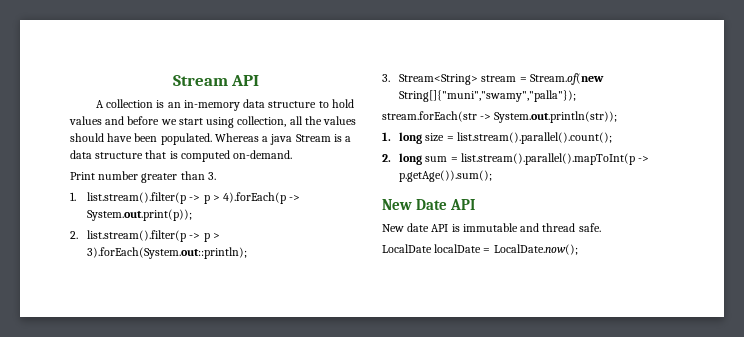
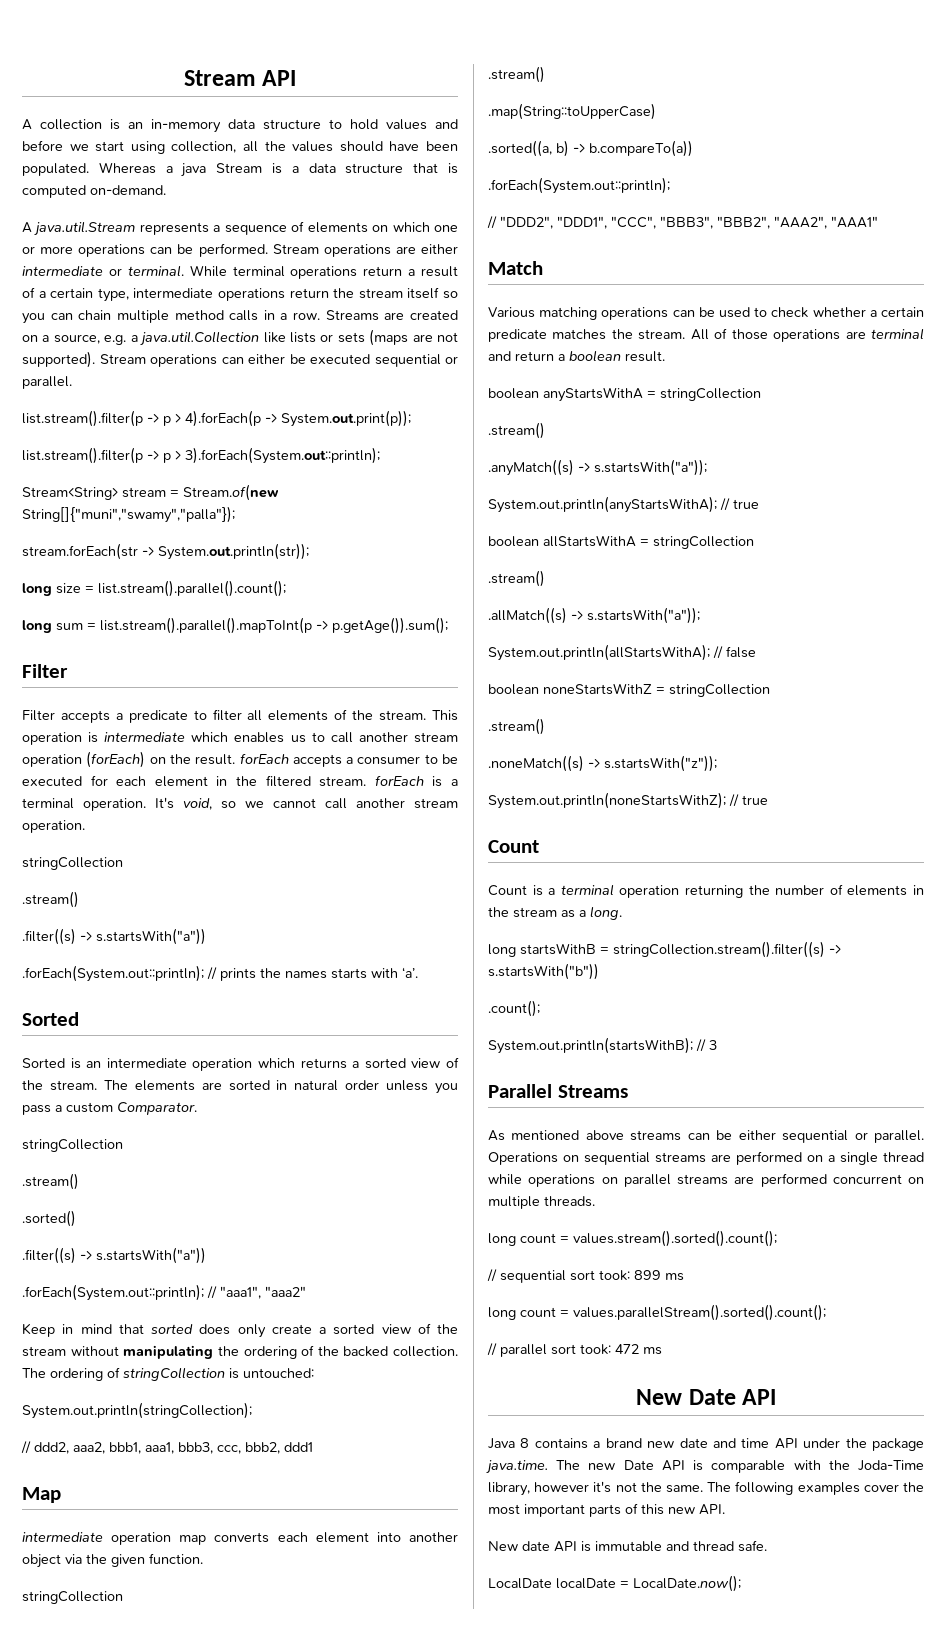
- Print number greater than 3.
- 1. list.stream().filter(p -> p > 4).forEach(p -> System.out.print(p));
+ A java.util.Stream represents a sequence of elements on which one or more operations can be performed. Stream operations are either intermediate or terminal. While terminal operations return a result of a certain type, intermediate operations return the stream itself so you can chain multiple method calls in a row. Streams are created on a source, e.g. a java.util.Collection like lists or sets (maps are not supported). Stream operations can either be executed sequential or parallel.
+ list.stream().filter(p -> p > 4).forEach(p -> System.out.print(p));
- 2. list.stream().filter(p -> p > 3).forEach(System.out::println);
+ list.stream().filter(p -> p > 3).forEach(System.out::println);
- 3. Stream<String> stream = Stream.of(new String[]{"muni","swamy","palla"});
+ Stream<String> stream = Stream.of(new String[]{"muni","swamy","palla"});
- 1. long size = list.stream().parallel().count();
+ long size = list.stream().parallel().count();
- 2. long sum = list.stream().parallel().mapToInt(p -> p.getAge()).sum();
+ long sum = list.stream().parallel().mapToInt(p -> p.getAge()).sum();
+ Filter
+ Filter accepts a predicate to filter all elements of the stream. This operation is intermediate which enables us to call another stream operation (forEach) on the result. forEach accepts a consumer to be executed for each element in the filtered stream. forEach is a terminal operation. It's void, so we cannot call another stream operation.
+ stringCollection
+ .stream()
+ .filter((s) -> s.startsWith("a"))
+ .forEach(System.out::println); // prints the names starts with ‘a’.
+ Sorted
+ Sorted is an intermediate operation which returns a sorted view of the stream. The elements are sorted in natural order unless you pass a custom Comparator.
+ stringCollection
+ .stream()
+ .sorted()
+ .filter((s) -> s.startsWith("a"))
+ .forEach(System.out::println); // "aaa1", "aaa2"
+ Keep in mind that sorted does only create a sorted view of the stream without manipulating the ordering of the backed collection. The ordering of stringCollection is untouched:
+ System.out.println(stringCollection);
+ // ddd2, aaa2, bbb1, aaa1, bbb3, ccc, bbb2, ddd1
+ Map
+ intermediate operation map converts each element into another object via the given function.
+ stringCollection
+ .stream()
+ .map(String::toUpperCase)
+ .sorted((a, b) -> b.compareTo(a))
+ .forEach(System.out::println);
+ // "DDD2", "DDD1", "CCC", "BBB3", "BBB2", "AAA2", "AAA1"
+ Match
+ Various matching operations can be used to check whether a certain predicate matches the stream. All of those operations are terminal and return a boolean result.
+ boolean anyStartsWithA = stringCollection
+ .stream()
+ .anyMatch((s) -> s.startsWith("a"));
+ System.out.println(anyStartsWithA); // true
+ boolean allStartsWithA = stringCollection
+ .stream()
+ .allMatch((s) -> s.startsWith("a"));
+ System.out.println(allStartsWithA); // false
+ boolean noneStartsWithZ = stringCollection
+ .stream()
+ .noneMatch((s) -> s.startsWith("z"));
+ System.out.println(noneStartsWithZ); // true
+ Count
+ Count is a terminal operation returning the number of elements in the stream as a long.
+ long startsWithB = stringCollection.stream().filter((s) -> s.startsWith("b"))
+ .count();
+ System.out.println(startsWithB); // 3
+ Parallel Streams
+ As mentioned above streams can be either sequential or parallel. Operations on sequential streams are performed on a single thread while operations on parallel streams are performed concurrent on multiple threads.
+ long count = values.stream().sorted().count();
+ // sequential sort took: 899 ms
+ long count = values.parallelStream().sorted().count();
+ // parallel sort took: 472 ms
  New Date API
+ Java 8 contains a brand new date and time API under the package java.time. The new Date API is comparable with the Joda-Time library, however it's not the same. The following examples cover the most important parts of this new API.

